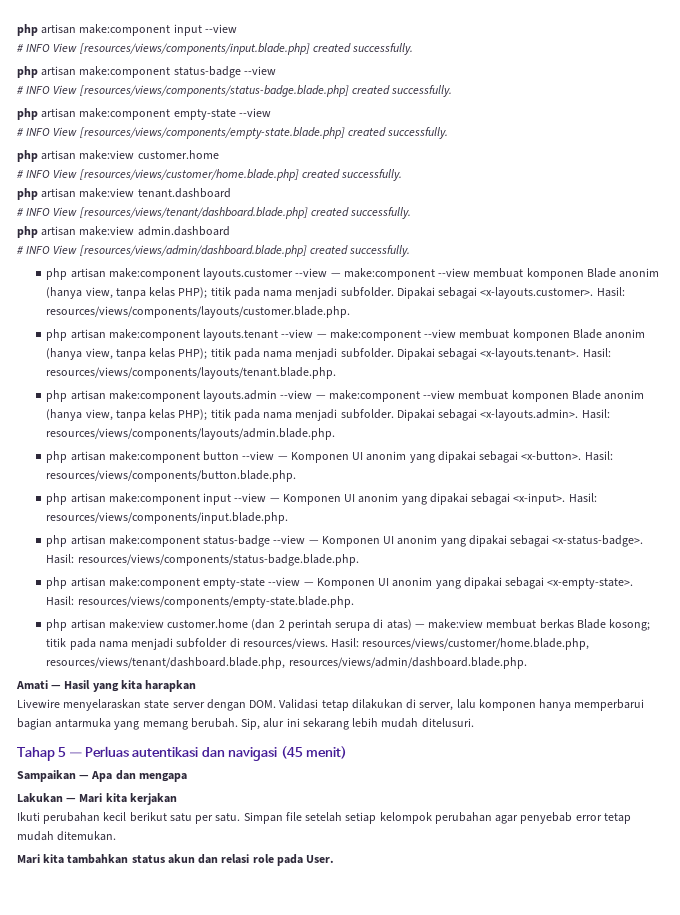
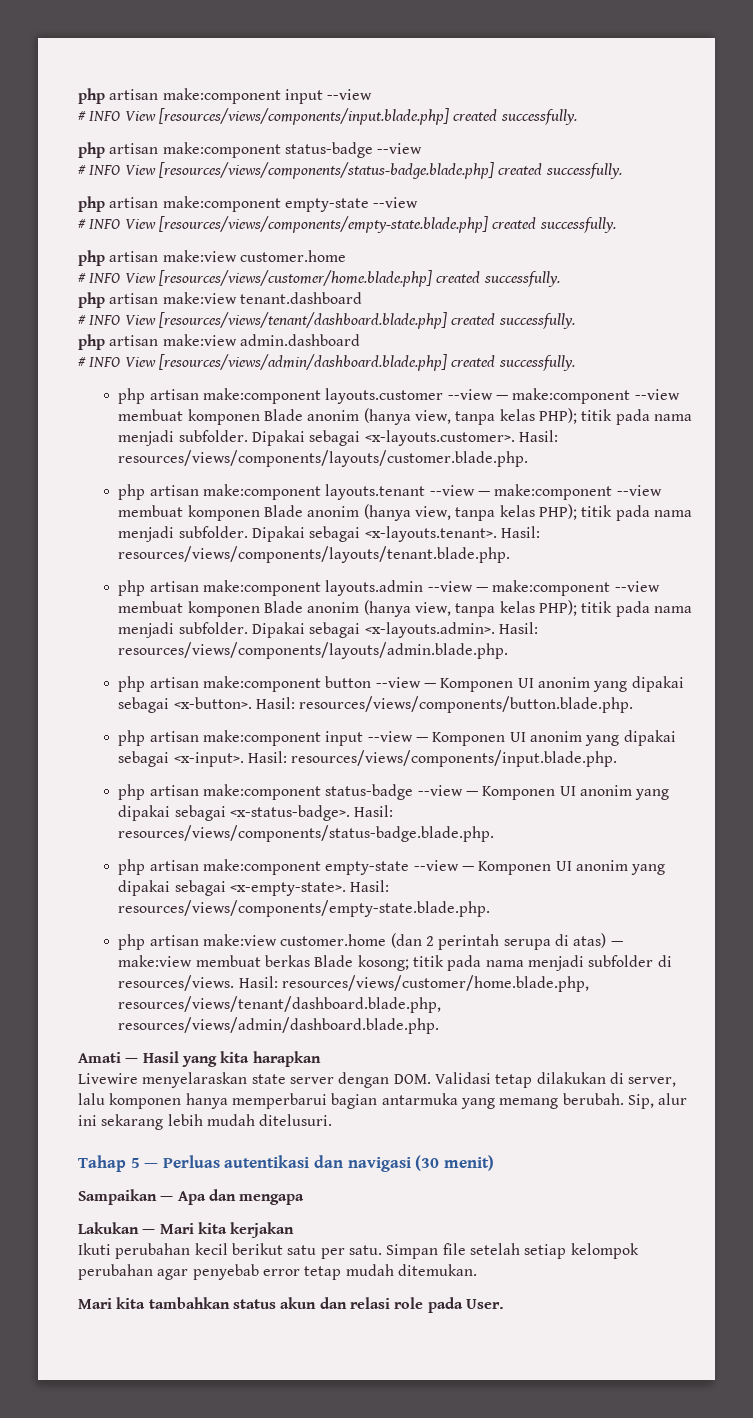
- Tahap 5 — Perluas autentikasi dan navigasi (45 menit)
+ Tahap 5 — Perluas autentikasi dan navigasi (30 menit)

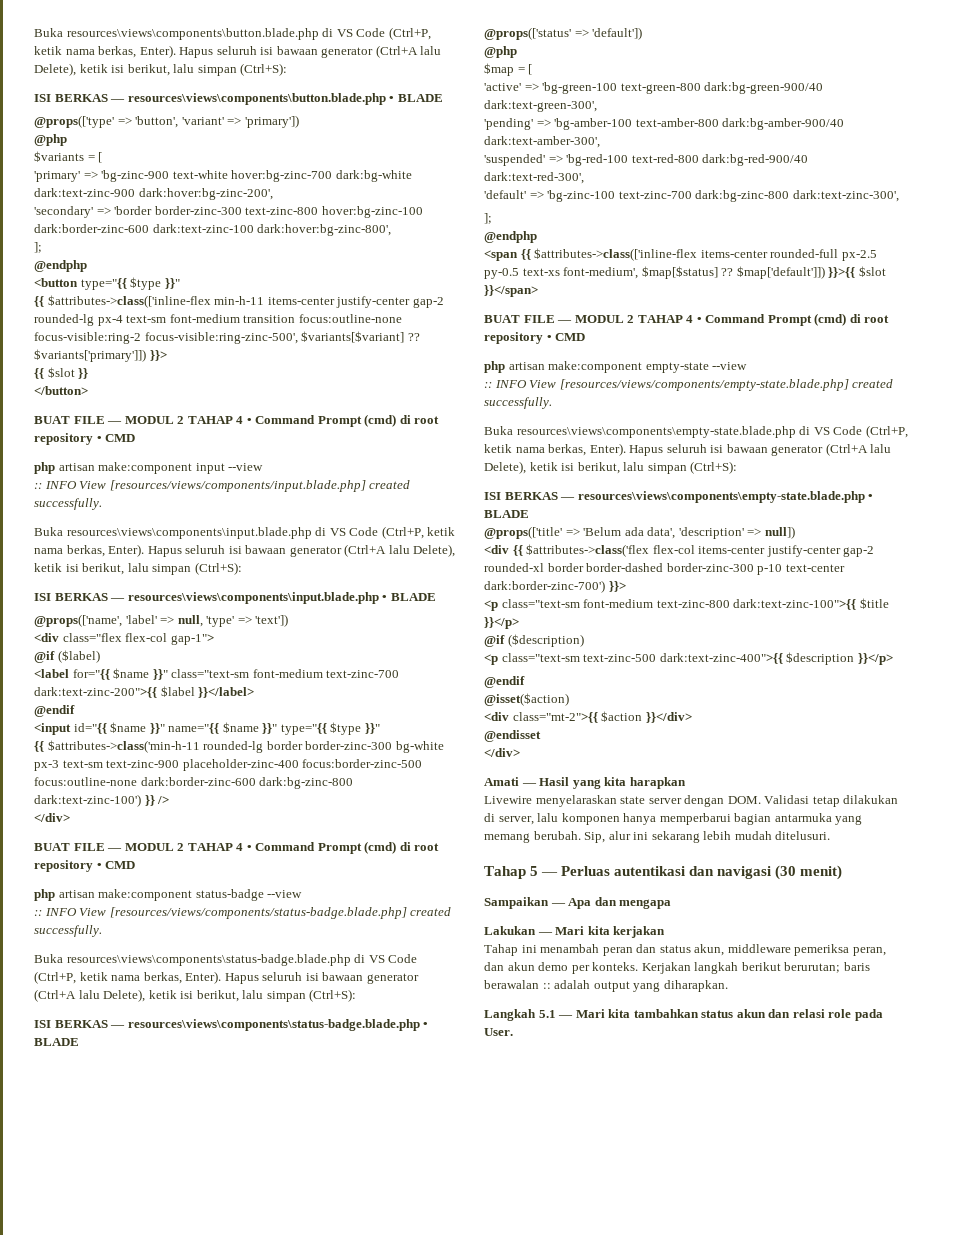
+ Buka resources\views\components\button.blade.php di VS Code (Ctrl+P, ketik nama berkas, Enter). Hapus seluruh isi bawaan generator (Ctrl+A lalu Delete), ketik isi berikut, lalu simpan (Ctrl+S):
+ ISI BERKAS — resources\views\components\button.blade.php • BLADE
+ @props(['type' => 'button', 'variant' => 'primary'])
+ @php
+ $variants = [
+ 'primary' => 'bg-zinc-900 text-white hover:bg-zinc-700 dark:bg-white dark:text-zinc-900 dark:hover:bg-zinc-200',
+ 'secondary' => 'border border-zinc-300 text-zinc-800 hover:bg-zinc-100 dark:border-zinc-600 dark:text-zinc-100 dark:hover:bg-zinc-800',
+ ];
+ @endphp
+ <button type="{{ $type }}"
+ {{ $attributes->class(['inline-flex min-h-11 items-center justify-center gap-2 rounded-lg px-4 text-sm font-medium transition focus:outline-none focus-visible:ring-2 focus-visible:ring-zinc-500', $variants[$variant] ?? $variants['primary']]) }}>
+ {{ $slot }}
+ </button>
+ BUAT FILE — MODUL 2 TAHAP 4 • Command Prompt (cmd) di root repository • CMD
- # INFO View [resources/views/components/input.blade.php] created successfully.
+ :: INFO View [resources/views/components/input.blade.php] created successfully.
+ Buka resources\views\components\input.blade.php di VS Code (Ctrl+P, ketik nama berkas, Enter). Hapus seluruh isi bawaan generator (Ctrl+A lalu Delete), ketik isi berikut, lalu simpan (Ctrl+S):
+ ISI BERKAS — resources\views\components\input.blade.php • BLADE
+ @props(['name', 'label' => null, 'type' => 'text'])
+ <div class="flex flex-col gap-1">
+ @if ($label)
+ <label for="{{ $name }}" class="text-sm font-medium text-zinc-700 dark:text-zinc-200">{{ $label }}</label>
+ @endif
+ <input id="{{ $name }}" name="{{ $name }}" type="{{ $type }}"
+ {{ $attributes->class('min-h-11 rounded-lg border border-zinc-300 bg-white px-3 text-sm text-zinc-900 placeholder-zinc-400 focus:border-zinc-500 focus:outline-none dark:border-zinc-600 dark:bg-zinc-800 dark:text-zinc-100') }} />
+ </div>
+ BUAT FILE — MODUL 2 TAHAP 4 • Command Prompt (cmd) di root repository • CMD
- # INFO View [resources/views/components/status-badge.blade.php] created successfully.
+ :: INFO View [resources/views/components/status-badge.blade.php] created successfully.
+ Buka resources\views\components\status-badge.blade.php di VS Code (Ctrl+P, ketik nama berkas, Enter). Hapus seluruh isi bawaan generator (Ctrl+A lalu Delete), ketik isi berikut, lalu simpan (Ctrl+S):
+ ISI BERKAS — resources\views\components\status-badge.blade.php • BLADE
+ @props(['status' => 'default'])
+ @php
+ $map = [
+ 'active' => 'bg-green-100 text-green-800 dark:bg-green-900/40 dark:text-green-300',
+ 'pending' => 'bg-amber-100 text-amber-800 dark:bg-amber-900/40 dark:text-amber-300',
+ 'suspended' => 'bg-red-100 text-red-800 dark:bg-red-900/40 dark:text-red-300',
+ 'default' => 'bg-zinc-100 text-zinc-700 dark:bg-zinc-800 dark:text-zinc-300',
+ ];
+ @endphp
+ <span {{ $attributes->class(['inline-flex items-center rounded-full px-2.5 py-0.5 text-xs font-medium', $map[$status] ?? $map['default']]) }}>{{ $slot }}</span>
+ BUAT FILE — MODUL 2 TAHAP 4 • Command Prompt (cmd) di root repository • CMD
- # INFO View [resources/views/components/empty-state.blade.php] created successfully.
- php artisan make:view customer.home
- # INFO View [resources/views/customer/home.blade.php] created successfully.
- php artisan make:view tenant.dashboard
- # INFO View [resources/views/tenant/dashboard.blade.php] created successfully.
- php artisan make:view admin.dashboard
- # INFO View [resources/views/admin/dashboard.blade.php] created successfully.
- php artisan make:component layouts.customer --view — make:component --view membuat komponen Blade anonim (hanya view, tanpa kelas PHP); titik pada nama menjadi subfolder. Dipakai sebagai <x-layouts.customer>. Hasil: resources/views/components/layouts/customer.blade.php.
- php artisan make:component layouts.tenant --view — make:component --view membuat komponen Blade anonim (hanya view, tanpa kelas PHP); titik pada nama menjadi subfolder. Dipakai sebagai <x-layouts.tenant>. Hasil: resources/views/components/layouts/tenant.blade.php.
- php artisan make:component layouts.admin --view — make:component --view membuat komponen Blade anonim (hanya view, tanpa kelas PHP); titik pada nama menjadi subfolder. Dipakai sebagai <x-layouts.admin>. Hasil: resources/views/components/layouts/admin.blade.php.
- php artisan make:component button --view — Komponen UI anonim yang dipakai sebagai <x-button>. Hasil: resources/views/components/button.blade.php.
- php artisan make:component input --view — Komponen UI anonim yang dipakai sebagai <x-input>. Hasil: resources/views/components/input.blade.php.
- php artisan make:component status-badge --view — Komponen UI anonim yang dipakai sebagai <x-status-badge>. Hasil: resources/views/components/status-badge.blade.php.
- php artisan make:component empty-state --view — Komponen UI anonim yang dipakai sebagai <x-empty-state>. Hasil: resources/views/components/empty-state.blade.php.
- php artisan make:view customer.home (dan 2 perintah serupa di atas) — make:view membuat berkas Blade kosong; titik pada nama menjadi subfolder di resources/views. Hasil: resources/views/customer/home.blade.php, resources/views/tenant/dashboard.blade.php, resources/views/admin/dashboard.blade.php.
+ :: INFO View [resources/views/components/empty-state.blade.php] created successfully.
+ Buka resources\views\components\empty-state.blade.php di VS Code (Ctrl+P, ketik nama berkas, Enter). Hapus seluruh isi bawaan generator (Ctrl+A lalu Delete), ketik isi berikut, lalu simpan (Ctrl+S):
+ ISI BERKAS — resources\views\components\empty-state.blade.php • BLADE
+ @props(['title' => 'Belum ada data', 'description' => null])
+ <div {{ $attributes->class('flex flex-col items-center justify-center gap-2 rounded-xl border border-dashed border-zinc-300 p-10 text-center dark:border-zinc-700') }}>
+ <p class="text-sm font-medium text-zinc-800 dark:text-zinc-100">{{ $title }}</p>
+ @if ($description)
+ <p class="text-sm text-zinc-500 dark:text-zinc-400">{{ $description }}</p>
+ @endif
+ @isset($action)
+ <div class="mt-2">{{ $action }}</div>
+ @endisset
+ </div>
- Ikuti perubahan kecil berikut satu per satu. Simpan file setelah setiap kelompok perubahan agar penyebab error tetap mudah ditemukan.
- Mari kita tambahkan status akun dan relasi role pada User.
+ Tahap ini menambah peran dan status akun, middleware pemeriksa peran, dan akun demo per konteks. Kerjakan langkah berikut berurutan; baris berawalan :: adalah output yang diharapkan.
+ Langkah 5.1 — Mari kita tambahkan status akun dan relasi role pada User.

